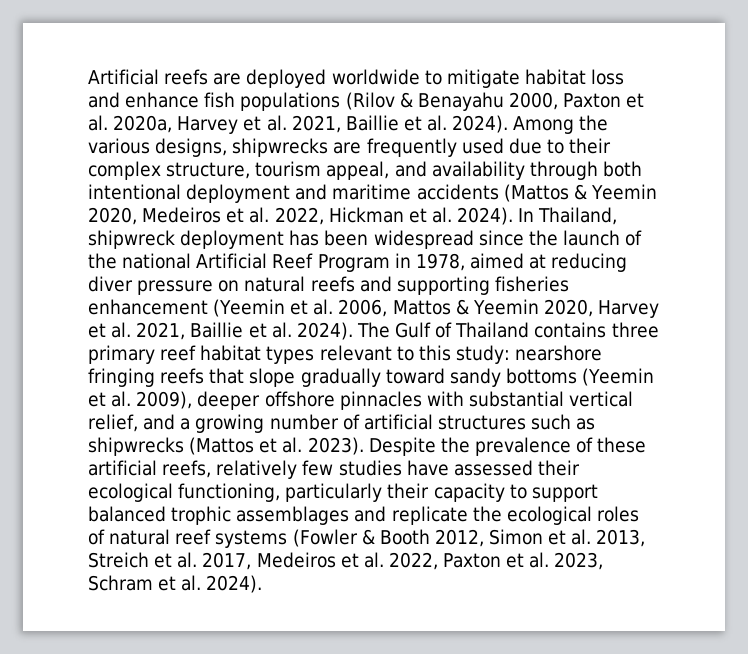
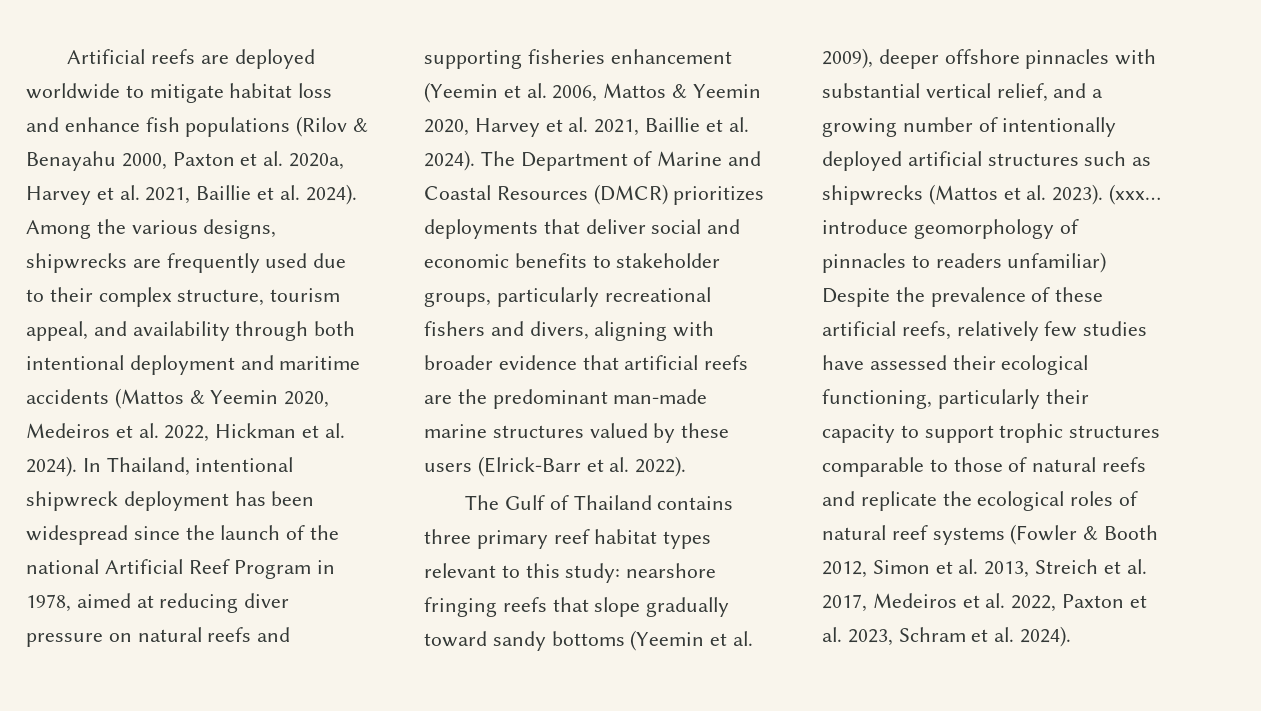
- In Thailand, shipwreck deployment has been widespread since the launch of the national Artificial Reef Program in 1978, aimed at reducing diver pressure on natural reefs and supporting fisheries enhancement (Yeemin et al. 2006, Mattos & Yeemin 2020, Harvey et al. 2021, Baillie et al. 2024).
+ In Thailand, intentional shipwreck deployment has been widespread since the launch of the national Artificial Reef Program in 1978, aimed at reducing diver pressure on natural reefs and supporting fisheries enhancement (Yeemin et al. 2006, Mattos & Yeemin 2020, Harvey et al. 2021, Baillie et al. 2024).
- The Gulf of Thailand contains three primary reef habitat types relevant to this study: nearshore fringing reefs that slope gradually toward sandy bottoms (Yeemin et al. 2009), deeper offshore pinnacles with substantial vertical relief, and a growing number of artificial structures such as shipwrecks (Mattos et al. 2023).
+ The Department of Marine and Coastal Resources (DMCR) prioritizes deployments that deliver social and economic benefits to stakeholder groups, particularly recreational fishers and divers, aligning with broader evidence that artificial reefs are the predominant man-made marine structures valued by these users (Elrick-Barr et al. 2022).
+ The Gulf of Thailand contains three primary reef habitat types relevant to this study: nearshore fringing reefs that slope gradually toward sandy bottoms (Yeemin et al. 2009), deeper offshore pinnacles with substantial vertical relief, and a growing number of intentionally deployed artificial structures such as shipwrecks (Mattos et al. 2023).
- Despite the prevalence of these artificial reefs, relatively few studies have assessed their ecological functioning, particularly their capacity to support balanced trophic assemblages and replicate the ecological roles of natural reef systems (Fowler & Booth 2012, Simon et al. 2013, Streich et al. 2017, Medeiros et al. 2022, Paxton et al. 2023, Schram et al. 2024).
+ (xxx… introduce geomorphology of pinnacles to readers unfamiliar) Despite the prevalence of these artificial reefs, relatively few studies have assessed their ecological functioning, particularly their capacity to support trophic structures comparable to those of natural reefs and replicate the ecological roles of natural reef systems (Fowler & Booth 2012, Simon et al. 2013, Streich et al. 2017, Medeiros et al. 2022, Paxton et al. 2023, Schram et al. 2024).

